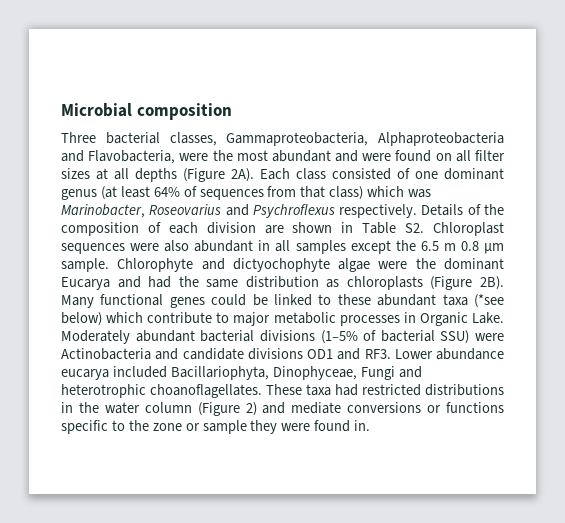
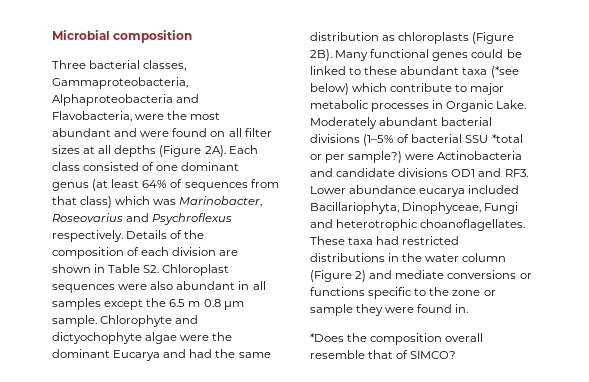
- Moderately abundant bacterial divisions (1–5% of bacterial SSU) were Actinobacteria and candidate divisions OD1 and RF3. Lower abundance eucarya included Bacillariophyta, Dinophyceae, Fungi and heterotrophic choanoflagellates.
+ Moderately abundant bacterial divisions (1–5% of bacterial SSU *total or per sample?) were Actinobacteria and candidate divisions OD1 and RF3. Lower abundance eucarya included Bacillariophyta, Dinophyceae, Fungi and heterotrophic choanoflagellates.
+ *Does the composition overall resemble that of SIMCO?

